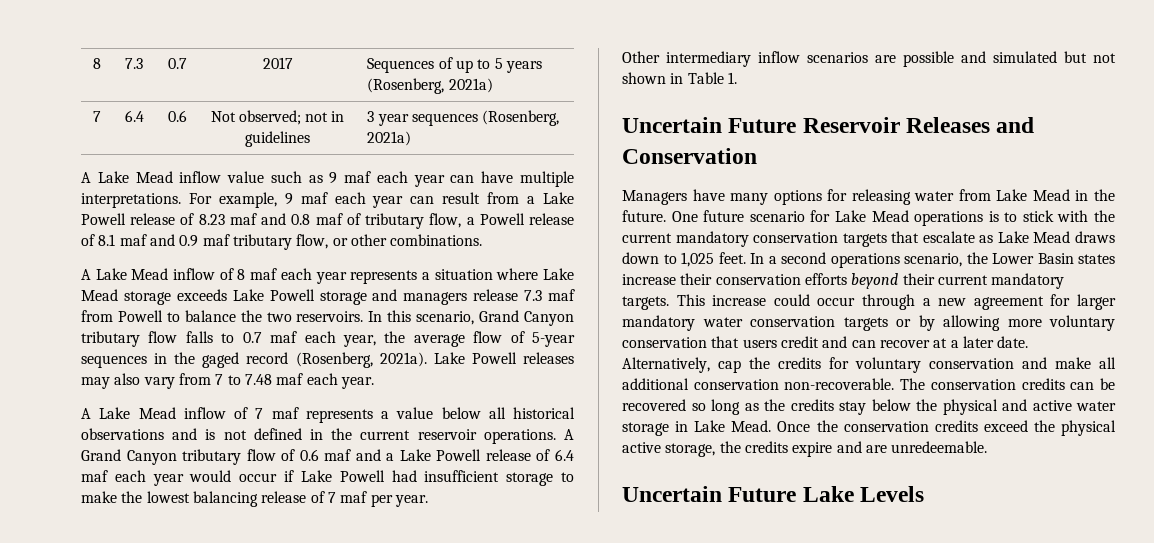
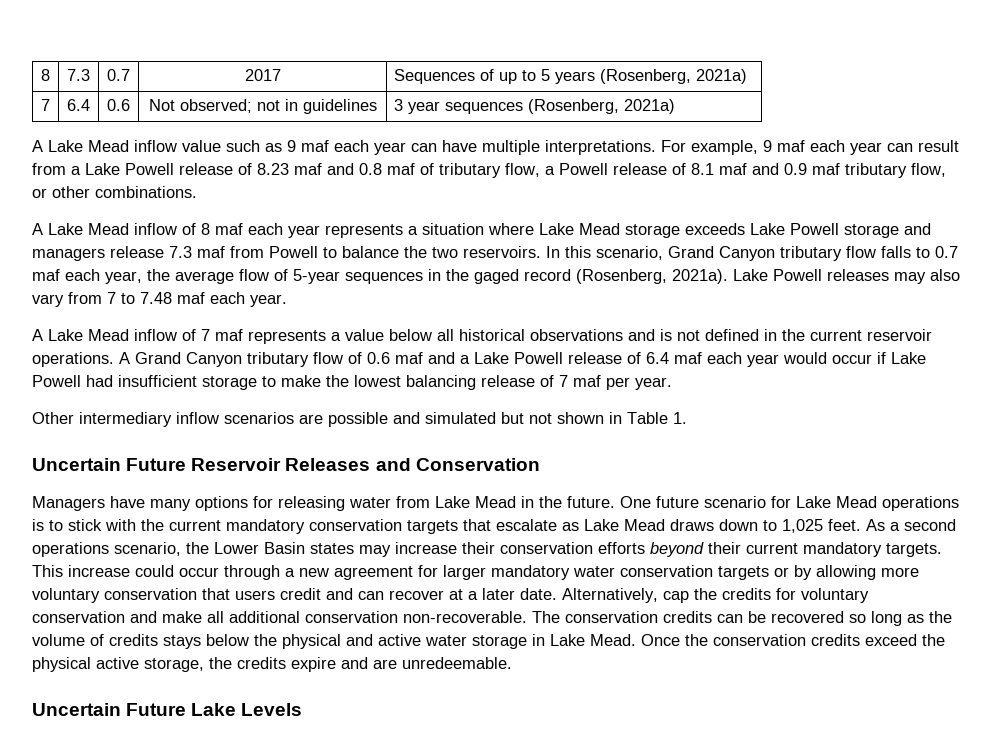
- In a second operations scenario, the Lower Basin states increase their conservation efforts beyond their current mandatory targets.
+ As a second operations scenario, the Lower Basin states may increase their conservation efforts beyond their current mandatory targets.
- The conservation credits can be recovered so long as the credits stay below the physical and active water storage in Lake Mead.
+ The conservation credits can be recovered so long as the volume of credits stays below the physical and active water storage in Lake Mead.

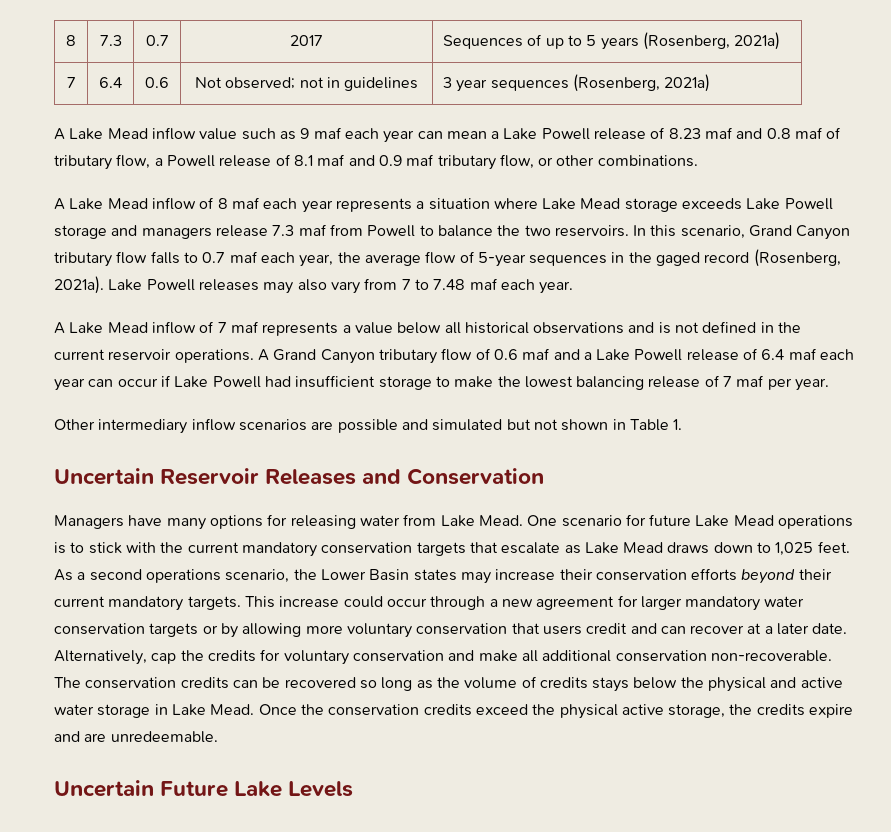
- A Lake Mead inflow value such as 9 maf each year can have multiple interpretations. For example, 9 maf each year can result from a Lake Powell release of 8.23 maf and 0.8 maf of tributary flow, a Powell release of 8.1 maf and 0.9 maf tributary flow, or other combinations.
+ A Lake Mead inflow value such as 9 maf each year can mean a Lake Powell release of 8.23 maf and 0.8 maf of tributary flow, a Powell release of 8.1 maf and 0.9 maf tributary flow, or other combinations.
- A Grand Canyon tributary flow of 0.6 maf and a Lake Powell release of 6.4 maf each year would occur if Lake Powell had insufficient storage to make the lowest balancing release of 7 maf per year.
+ A Grand Canyon tributary flow of 0.6 maf and a Lake Powell release of 6.4 maf each year can occur if Lake Powell had insufficient storage to make the lowest balancing release of 7 maf per year.
- Uncertain Future Reservoir Releases and Conservation
+ Uncertain Reservoir Releases and Conservation
- Managers have many options for releasing water from Lake Mead in the future. One future scenario for Lake Mead operations is to stick with the current mandatory conservation targets that escalate as Lake Mead draws down to 1,025 feet.
+ Managers have many options for releasing water from Lake Mead. One scenario for future Lake Mead operations is to stick with the current mandatory conservation targets that escalate as Lake Mead draws down to 1,025 feet.

